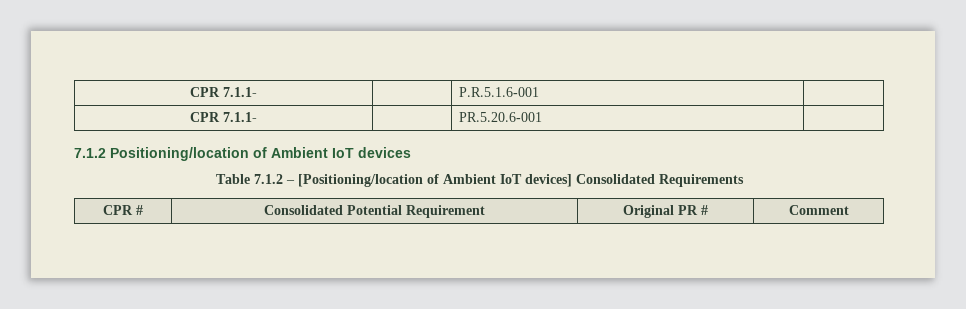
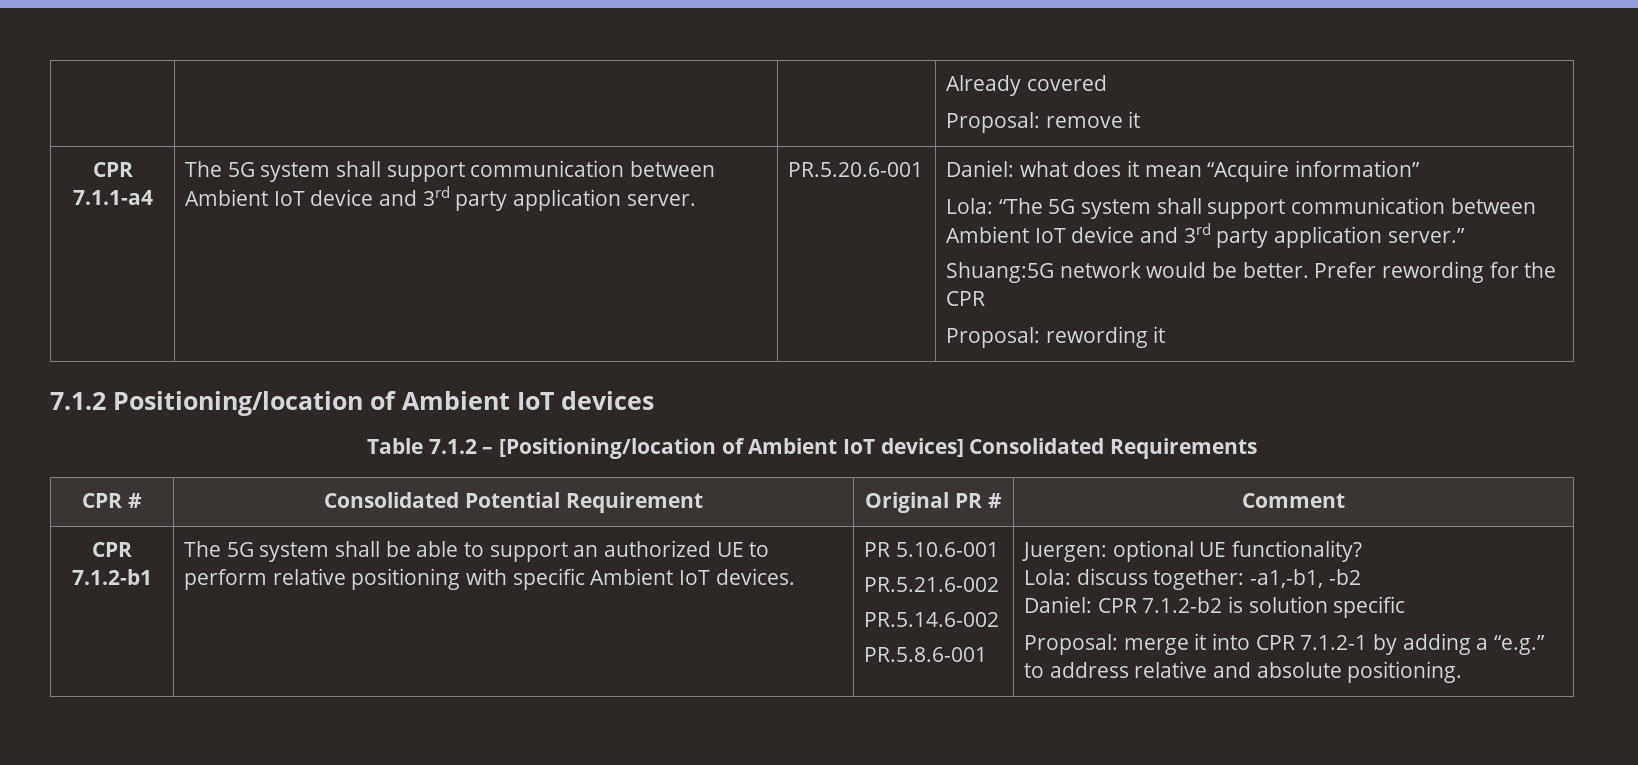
- CPR 7.1.1- | | P.R.5.1.6-001 |
- CPR 7.1.1- | | PR.5.20.6-001 |
+ | | | Already covered
+ Proposal: remove it
+ CPR 7.1.1-a4 | The 5G system shall support communication between Ambient IoT device and 3rd party application server. | PR.5.20.6-001 | Daniel: what does it mean “Acquire information”
+ Lola: “The 5G system shall support communication between Ambient IoT device and 3rd party application server.”
+ Shuang:5G network would be better. Prefer rewording for the CPR
+ Proposal: rewording it
+ CPR 7.1.2-b1 | The 5G system shall be able to support an authorized UE to perform relative positioning with specific Ambient IoT devices. | PR 5.10.6-001
+ PR.5.21.6-002
+ PR.5.14.6-002
+ PR.5.8.6-001 | Juergen: optional UE functionality?
+ Lola: discuss together: -a1,-b1, -b2
+ Daniel: CPR 7.1.2-b2 is solution specific
+ Proposal: merge it into CPR 7.1.2-1 by adding a “e.g.” to address relative and absolute positioning.

